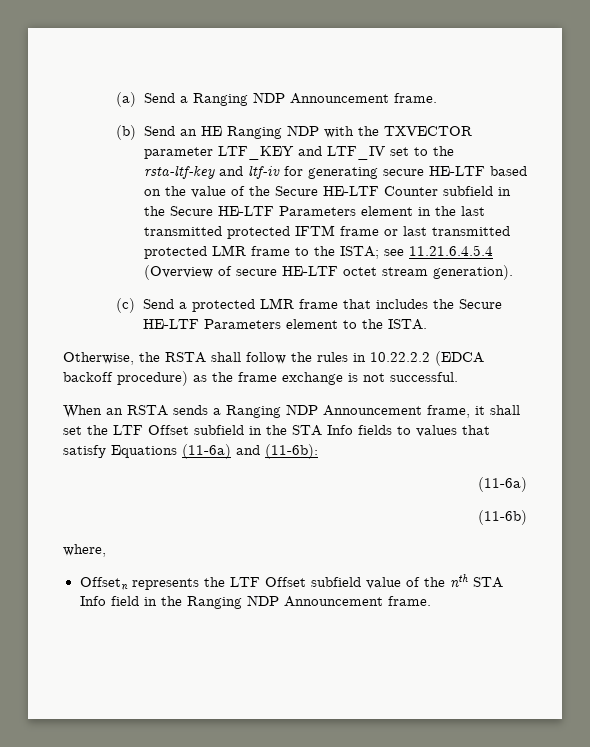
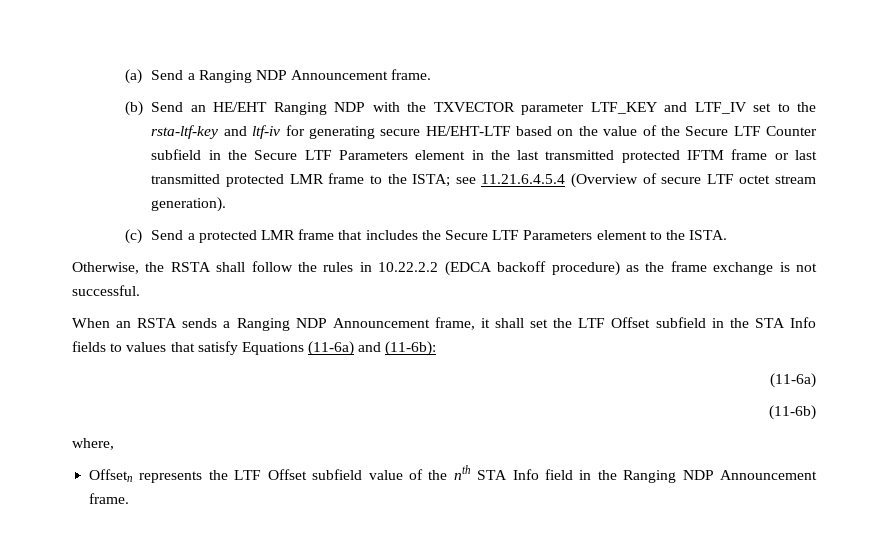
- (b) Send an HE Ranging NDP with the TXVECTOR parameter LTF_KEY and LTF_IV set to the rsta-ltf-key and ltf-iv for generating secure HE-LTF based on the value of the Secure HE-LTF Counter subfield in the Secure HE-LTF Parameters element in the last transmitted protected IFTM frame or last transmitted protected LMR frame to the ISTA; see 11.21.6.4.5.4 (Overview of secure HE-LTF octet stream generation).
+ (b) Send an HE/EHT Ranging NDP with the TXVECTOR parameter LTF_KEY and LTF_IV set to the rsta-ltf-key and ltf-iv for generating secure HE/EHT-LTF based on the value of the Secure LTF Counter subfield in the Secure LTF Parameters element in the last transmitted protected IFTM frame or last transmitted protected LMR frame to the ISTA; see 11.21.6.4.5.4 (Overview of secure LTF octet stream generation).
- (c) Send a protected LMR frame that includes the Secure HE-LTF Parameters element to the ISTA.
+ (c) Send a protected LMR frame that includes the Secure LTF Parameters element to the ISTA.

